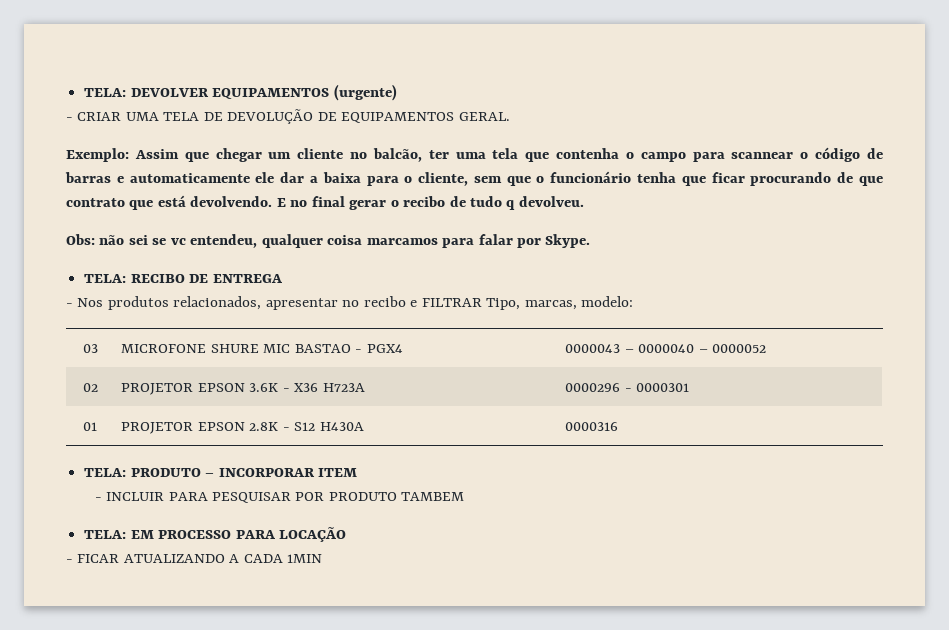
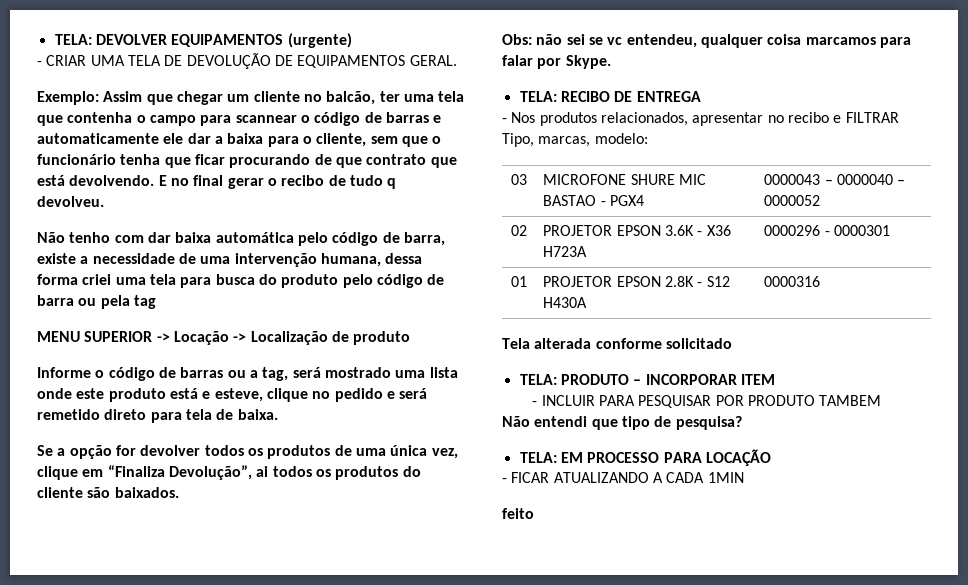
+ Não tenho com dar baixa automática pelo código de barra, existe a necessidade de uma intervenção humana, dessa forma criei uma tela para busca do produto pelo código de barra ou pela tag
+ MENU SUPERIOR -> Locação -> Localização de produto
+ Informe o código de barras ou a tag, será mostrado uma lista onde este produto está e esteve, clique no pedido e será remetido direto para tela de baixa.
+ Se a opção for devolver todos os produtos de uma única vez, clique em “Finaliza Devolução”, ai todos os produtos do cliente são baixados.
+ Tela alterada conforme solicitado
+ Não entendi que tipo de pesquisa?
+ feito

